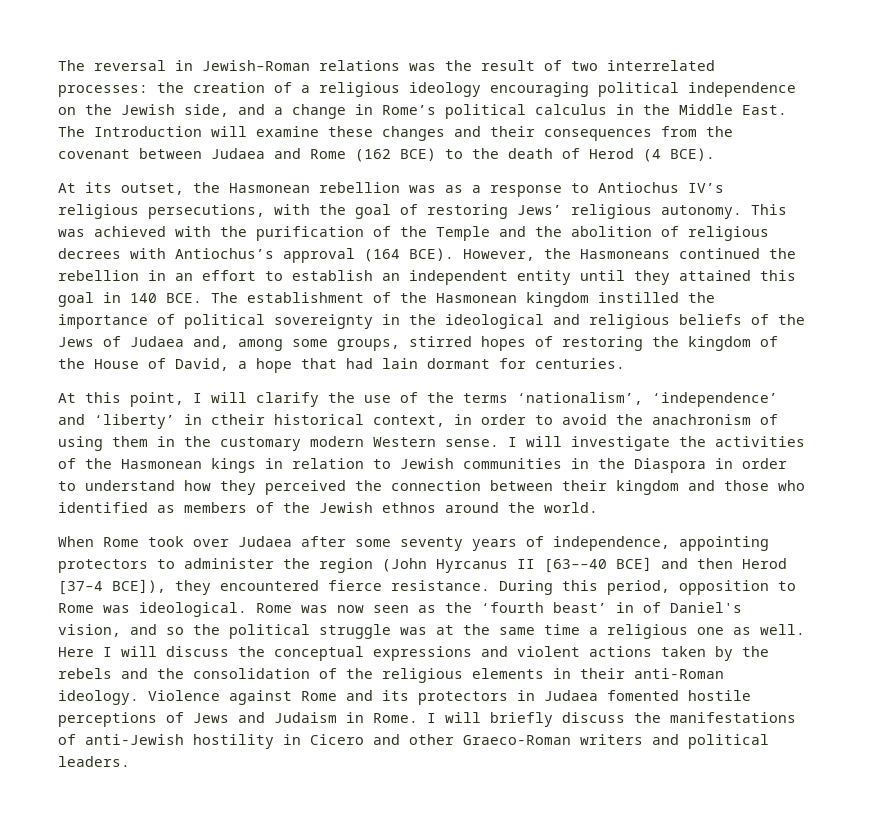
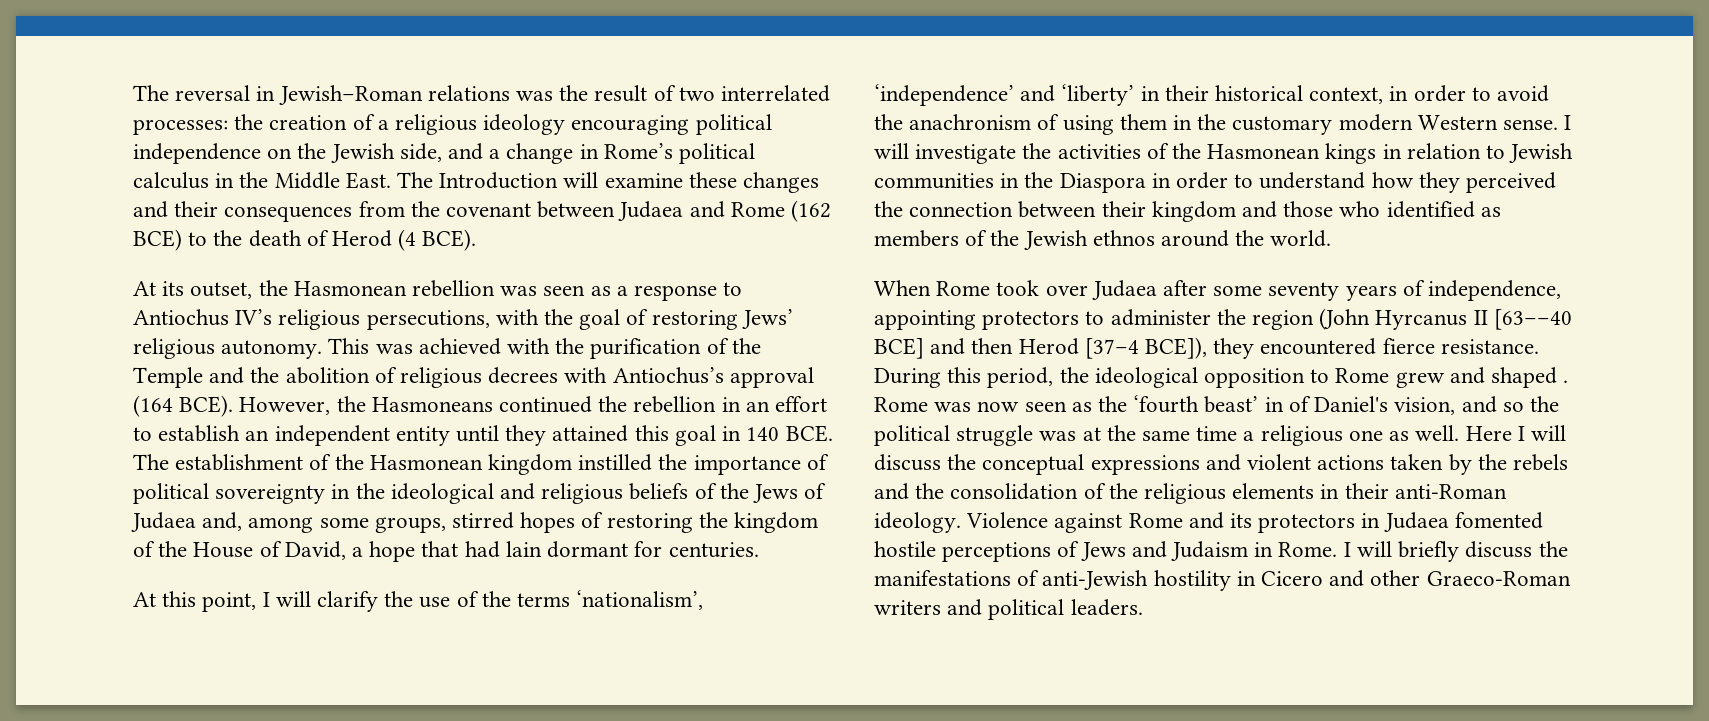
- At its outset, the Hasmonean rebellion was as a response to Antiochus IV’s religious persecutions, with the goal of restoring Jews’ religious autonomy.
+ At its outset, the Hasmonean rebellion was seen as a response to Antiochus IV’s religious persecutions, with the goal of restoring Jews’ religious autonomy.
- At this point, I will clarify the use of the terms ‘nationalism’, ‘independence’ and ‘liberty’ in ctheir historical context, in order to avoid the anachronism of using them in the customary modern Western sense.
+ At this point, I will clarify the use of the terms ‘nationalism’, ‘independence’ and ‘liberty’ in their historical context, in order to avoid the anachronism of using them in the customary modern Western sense.
- During this period, opposition to Rome was ideological.
+ During this period, the ideological opposition to Rome grew and shaped .

